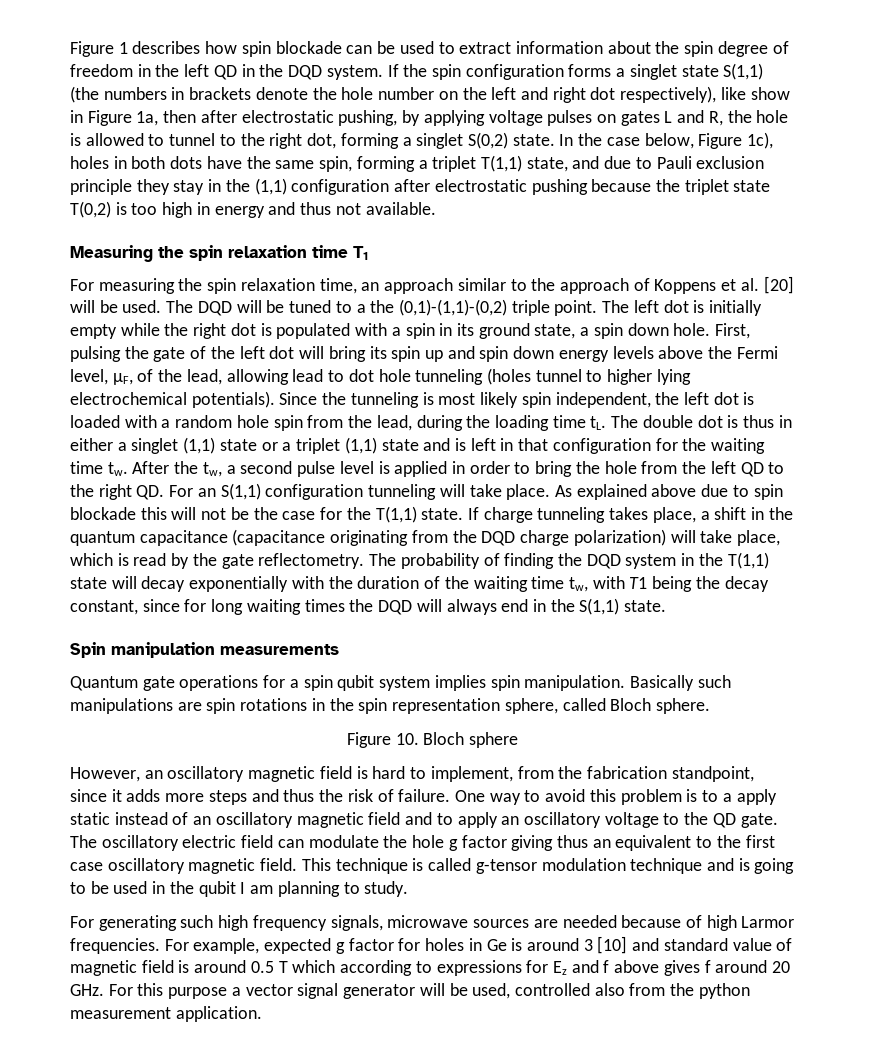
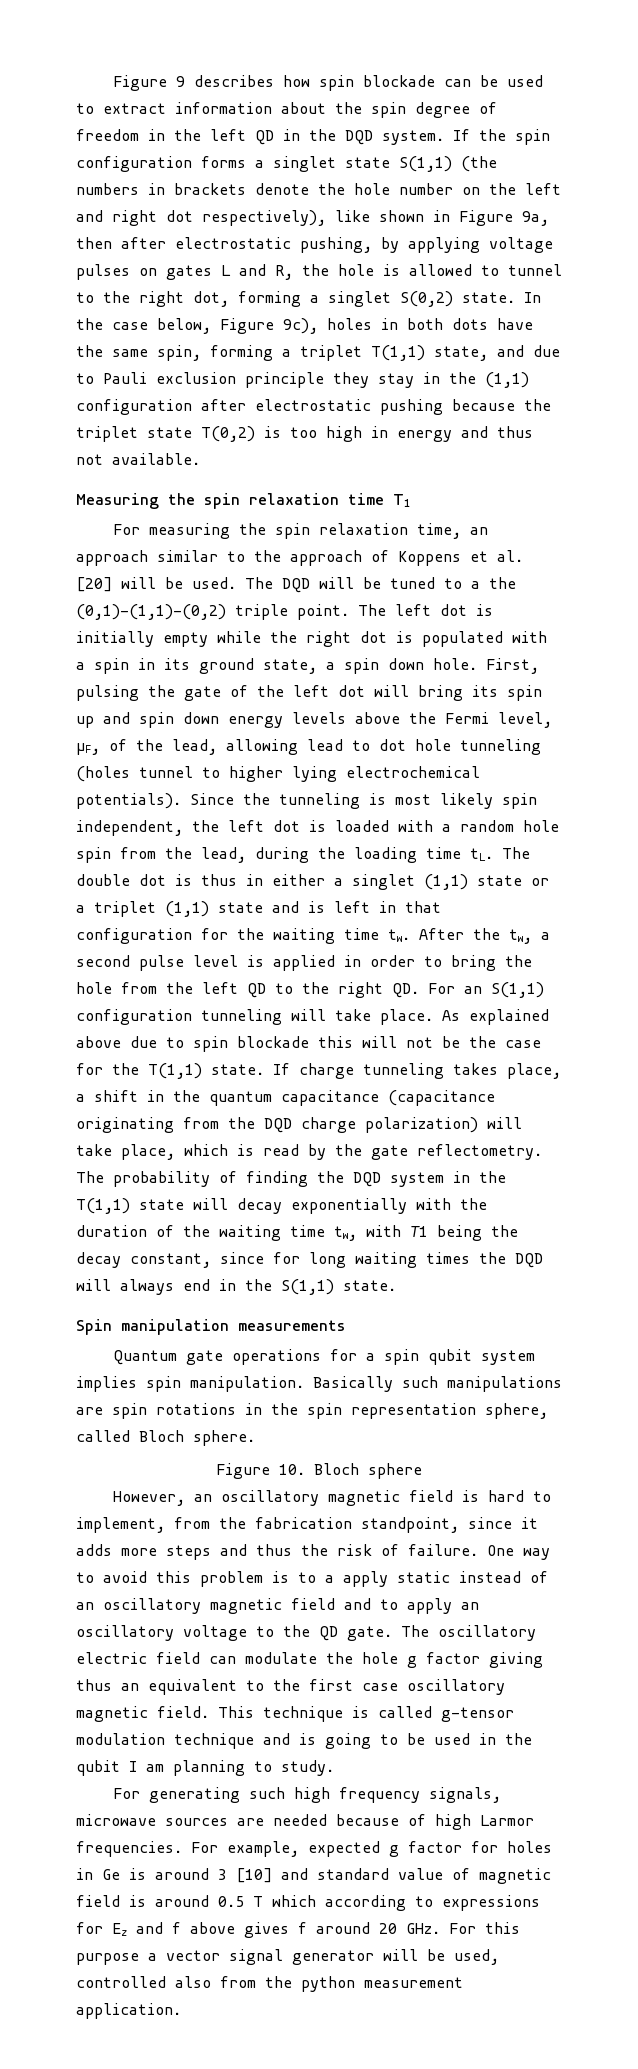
- Figure 1 describes how spin blockade can be used to extract information about the spin degree of freedom in the left QD in the DQD system.
+ Figure 9 describes how spin blockade can be used to extract information about the spin degree of freedom in the left QD in the DQD system.
- If the spin configuration forms a singlet state S(1,1) (the numbers in brackets denote the hole number on the left and right dot respectively), like show in Figure 1a, then after electrostatic pushing, by applying voltage pulses on gates L and R, the hole is allowed to tunnel to the right dot, forming a singlet S(0,2) state.
+ If the spin configuration forms a singlet state S(1,1) (the numbers in brackets denote the hole number on the left and right dot respectively), like shown in Figure 9a, then after electrostatic pushing, by applying voltage pulses on gates L and R, the hole is allowed to tunnel to the right dot, forming a singlet S(0,2) state.
- In the case below, Figure 1c), holes in both dots have the same spin, forming a triplet T(1,1) state, and due to Pauli exclusion principle they stay in the (1,1) configuration after electrostatic pushing because the triplet state T(0,2) is too high in energy and thus not available.
+ In the case below, Figure 9c), holes in both dots have the same spin, forming a triplet T(1,1) state, and due to Pauli exclusion principle they stay in the (1,1) configuration after electrostatic pushing because the triplet state T(0,2) is too high in energy and thus not available.

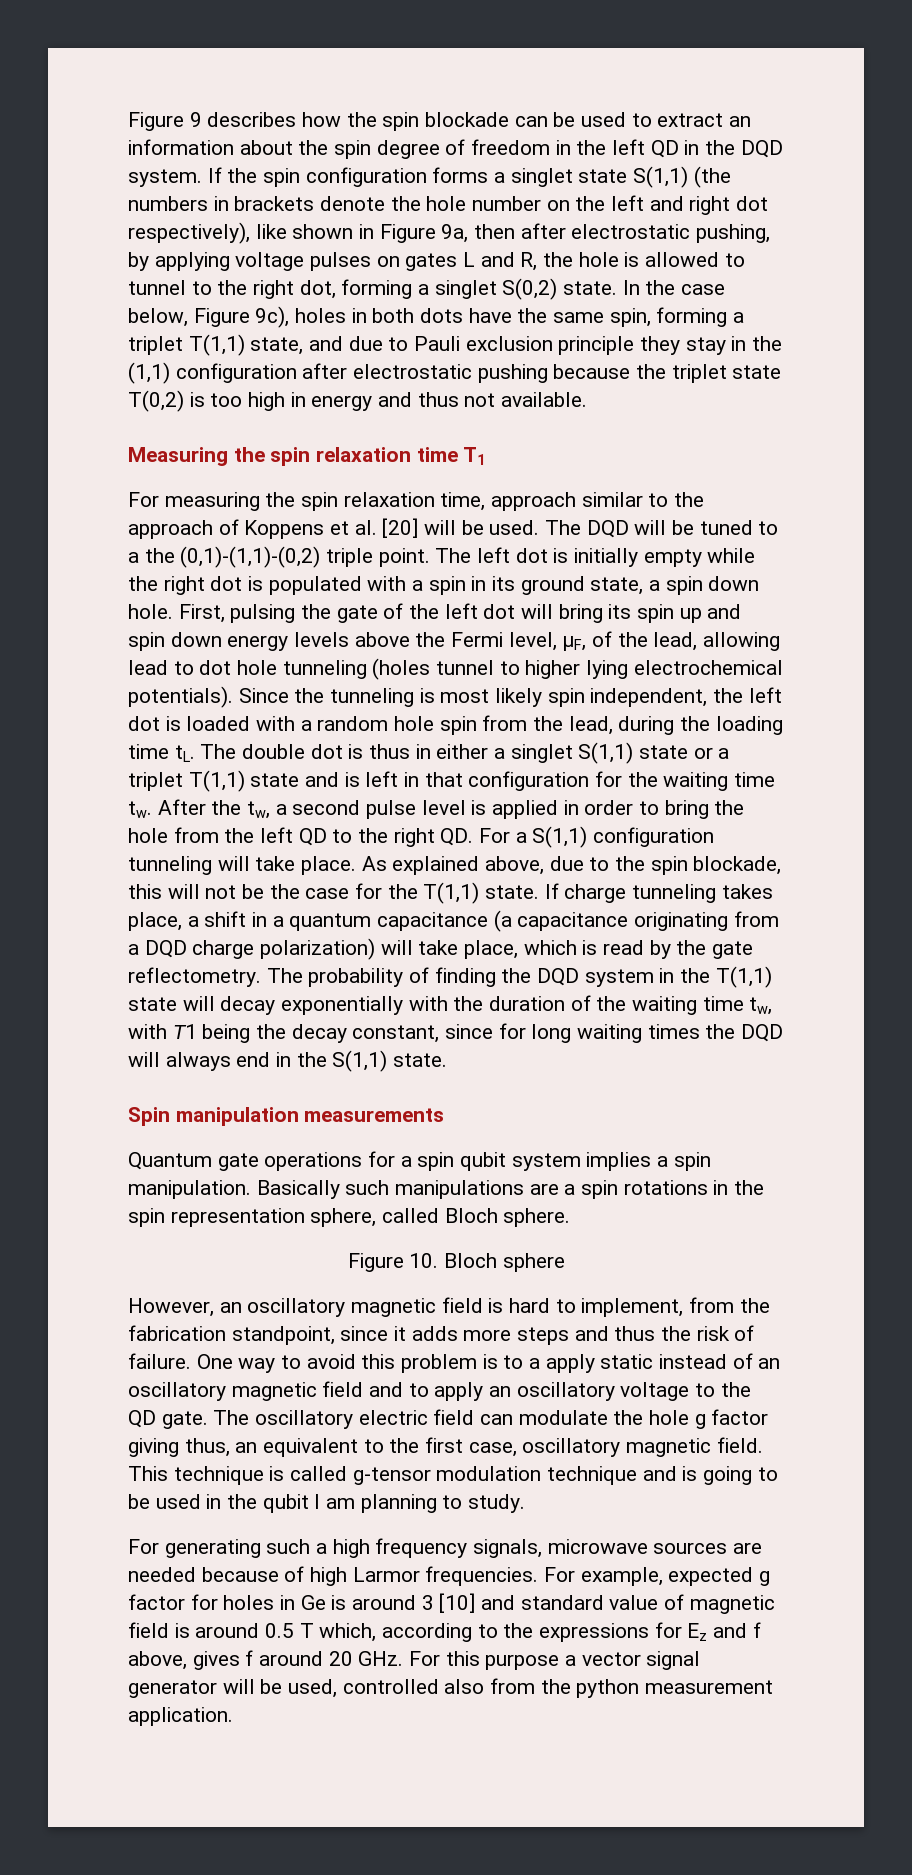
- Figure 9 describes how spin blockade can be used to extract information about the spin degree of freedom in the left QD in the DQD system.
+ Figure 9 describes how the spin blockade can be used to extract an information about the spin degree of freedom in the left QD in the DQD system.
- For measuring the spin relaxation time, an approach similar to the approach of Koppens et al. [20] will be used.
+ For measuring the spin relaxation time, approach similar to the approach of Koppens et al. [20] will be used.
- The double dot is thus in either a singlet (1,1) state or a triplet (1,1) state and is left in that configuration for the waiting time tw.
+ The double dot is thus in either a singlet S(1,1) state or a triplet T(1,1) state and is left in that configuration for the waiting time tw.
- After the tw, a second pulse level is applied in order to bring the hole from the left QD to the right QD. For an S(1,1) configuration tunneling will take place.
+ After the tw, a second pulse level is applied in order to bring the hole from the left QD to the right QD. For a S(1,1) configuration tunneling will take place.
- As explained above due to spin blockade this will not be the case for the T(1,1) state.
+ As explained above, due to the spin blockade, this will not be the case for the T(1,1) state.
- If charge tunneling takes place, a shift in the quantum capacitance (capacitance originating from the DQD charge polarization) will take place, which is read by the gate reflectometry.
+ If charge tunneling takes place, a shift in a quantum capacitance (a capacitance originating from a DQD charge polarization) will take place, which is read by the gate reflectometry.
- Quantum gate operations for a spin qubit system implies spin manipulation.
+ Quantum gate operations for a spin qubit system implies a spin manipulation.
- Basically such manipulations are spin rotations in the spin representation sphere, called Bloch sphere.
+ Basically such manipulations are a spin rotations in the spin representation sphere, called Bloch sphere.
- The oscillatory electric field can modulate the hole g factor giving thus an equivalent to the first case oscillatory magnetic field.
+ The oscillatory electric field can modulate the hole g factor giving thus, an equivalent to the first case, oscillatory magnetic field.
- For generating such high frequency signals, microwave sources are needed because of high Larmor frequencies.
+ For generating such a high frequency signals, microwave sources are needed because of high Larmor frequencies.
- For example, expected g factor for holes in Ge is around 3 [10] and standard value of magnetic field is around 0.5 T which according to expressions for Ez and f above gives f around 20 GHz. For this purpose a vector signal generator will be used, controlled also from the python measurement application.
+ For example, expected g factor for holes in Ge is around 3 [10] and standard value of magnetic field is around 0.5 T which, according to the expressions for Ez and f above, gives f around 20 GHz. For this purpose a vector signal generator will be used, controlled also from the python measurement application.

